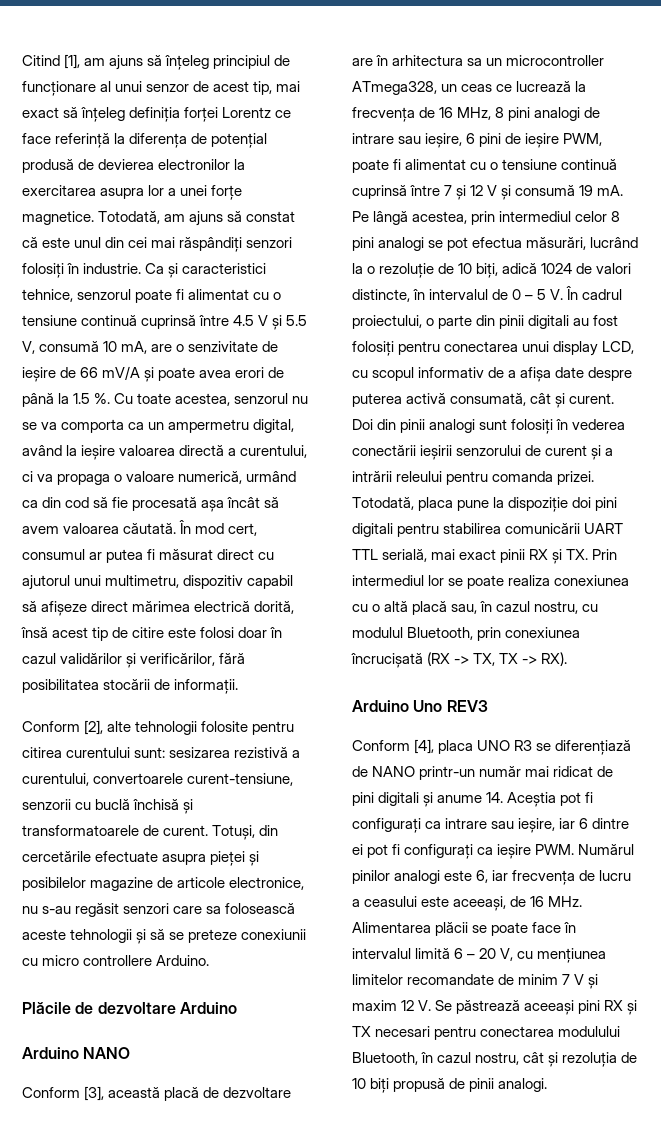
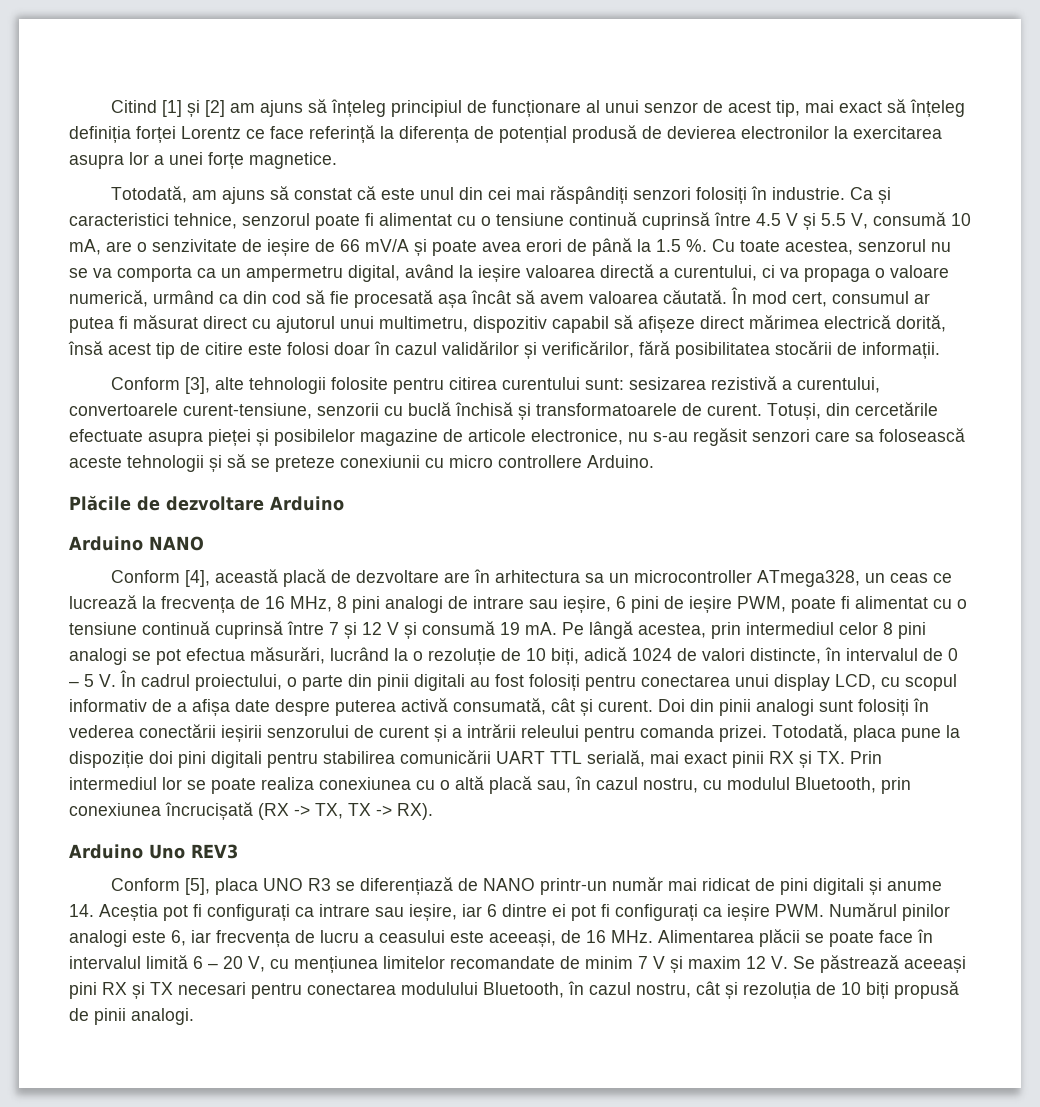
- Citind [1], am ajuns să înțeleg principiul de funcționare al unui senzor de acest tip, mai exact să înțeleg definiția forței Lorentz ce face referință la diferența de potențial produsă de devierea electronilor la exercitarea asupra lor a unei forțe magnetice. Totodată, am ajuns să constat că este unul din cei mai răspândiți senzori folosiți în industrie.
+ Citind [1] și [2] am ajuns să înțeleg principiul de funcționare al unui senzor de acest tip, mai exact să înțeleg definiția forței Lorentz ce face referință la diferența de potențial produsă de devierea electronilor la exercitarea asupra lor a unei forțe magnetice.
+ Totodată, am ajuns să constat că este unul din cei mai răspândiți senzori folosiți în industrie.
- Conform [2], alte tehnologii folosite pentru citirea curentului sunt: sesizarea rezistivă a curentului, convertoarele curent-tensiune, senzorii cu buclă închisă și transformatoarele de curent.
+ Conform [3], alte tehnologii folosite pentru citirea curentului sunt: sesizarea rezistivă a curentului, convertoarele curent-tensiune, senzorii cu buclă închisă și transformatoarele de curent.
- Conform [3], această placă de dezvoltare are în arhitectura sa un microcontroller ATmega328, un ceas ce lucrează la frecvența de 16 MHz, 8 pini analogi de intrare sau ieșire, 6 pini de ieșire PWM, poate fi alimentat cu o tensiune continuă cuprinsă între 7 și 12 V și consumă 19 mA.
+ Conform [4], această placă de dezvoltare are în arhitectura sa un microcontroller ATmega328, un ceas ce lucrează la frecvența de 16 MHz, 8 pini analogi de intrare sau ieșire, 6 pini de ieșire PWM, poate fi alimentat cu o tensiune continuă cuprinsă între 7 și 12 V și consumă 19 mA.
- Conform [4], placa UNO R3 se diferențiază de NANO printr-un număr mai ridicat de pini digitali și anume 14. Aceștia pot fi configurați ca intrare sau ieșire, iar 6 dintre ei pot fi configurați ca ieșire PWM. Numărul pinilor analogi este 6, iar frecvența de lucru a ceasului este aceeași, de 16 MHz. Alimentarea plăcii se poate face în intervalul limită 6 – 20 V, cu mențiunea limitelor recomandate de minim 7 V și maxim 12 V. Se păstrează aceeași pini RX și TX necesari pentru conectarea modulului Bluetooth, în cazul nostru, cât și rezoluția de 10 biți propusă de pinii analogi.
+ Conform [5], placa UNO R3 se diferențiază de NANO printr-un număr mai ridicat de pini digitali și anume 14. Aceștia pot fi configurați ca intrare sau ieșire, iar 6 dintre ei pot fi configurați ca ieșire PWM. Numărul pinilor analogi este 6, iar frecvența de lucru a ceasului este aceeași, de 16 MHz. Alimentarea plăcii se poate face în intervalul limită 6 – 20 V, cu mențiunea limitelor recomandate de minim 7 V și maxim 12 V. Se păstrează aceeași pini RX și TX necesari pentru conectarea modulului Bluetooth, în cazul nostru, cât și rezoluția de 10 biți propusă de pinii analogi.

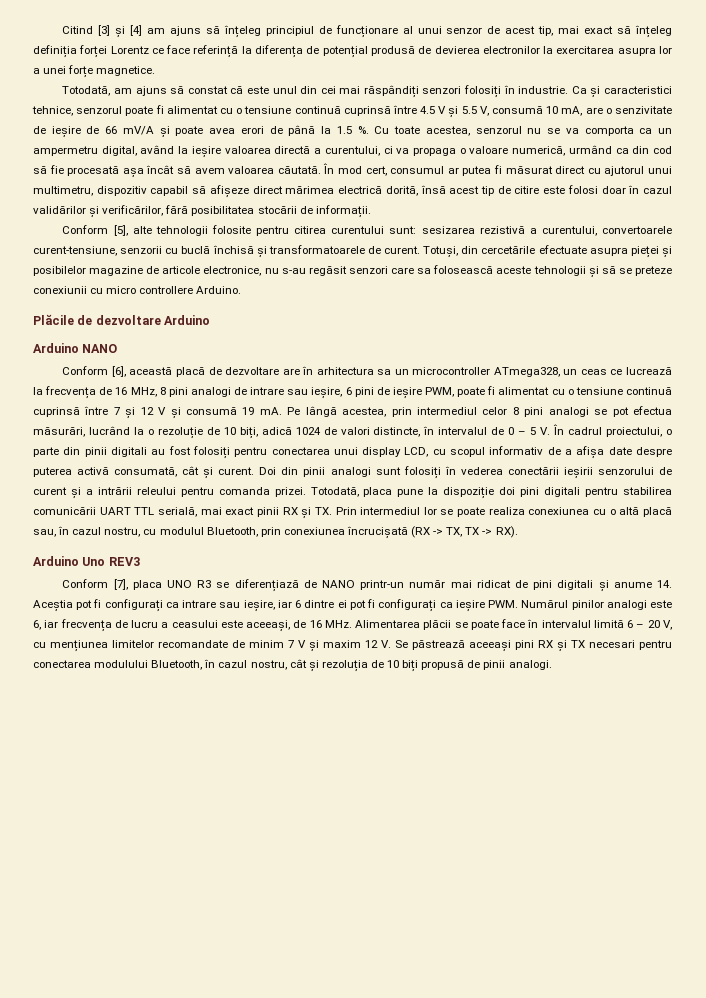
- Citind [1] și [2] am ajuns să înțeleg principiul de funcționare al unui senzor de acest tip, mai exact să înțeleg definiția forței Lorentz ce face referință la diferența de potențial produsă de devierea electronilor la exercitarea asupra lor a unei forțe magnetice.
+ Citind [3] și [4] am ajuns să înțeleg principiul de funcționare al unui senzor de acest tip, mai exact să înțeleg definiția forței Lorentz ce face referință la diferența de potențial produsă de devierea electronilor la exercitarea asupra lor a unei forțe magnetice.
- Conform [3], alte tehnologii folosite pentru citirea curentului sunt: sesizarea rezistivă a curentului, convertoarele curent-tensiune, senzorii cu buclă închisă și transformatoarele de curent.
+ Conform [5], alte tehnologii folosite pentru citirea curentului sunt: sesizarea rezistivă a curentului, convertoarele curent-tensiune, senzorii cu buclă închisă și transformatoarele de curent.
- Conform [4], această placă de dezvoltare are în arhitectura sa un microcontroller ATmega328, un ceas ce lucrează la frecvența de 16 MHz, 8 pini analogi de intrare sau ieșire, 6 pini de ieșire PWM, poate fi alimentat cu o tensiune continuă cuprinsă între 7 și 12 V și consumă 19 mA.
+ Conform [6], această placă de dezvoltare are în arhitectura sa un microcontroller ATmega328, un ceas ce lucrează la frecvența de 16 MHz, 8 pini analogi de intrare sau ieșire, 6 pini de ieșire PWM, poate fi alimentat cu o tensiune continuă cuprinsă între 7 și 12 V și consumă 19 mA.
- Conform [5], placa UNO R3 se diferențiază de NANO printr-un număr mai ridicat de pini digitali și anume 14. Aceștia pot fi configurați ca intrare sau ieșire, iar 6 dintre ei pot fi configurați ca ieșire PWM. Numărul pinilor analogi este 6, iar frecvența de lucru a ceasului este aceeași, de 16 MHz. Alimentarea plăcii se poate face în intervalul limită 6 – 20 V, cu mențiunea limitelor recomandate de minim 7 V și maxim 12 V. Se păstrează aceeași pini RX și TX necesari pentru conectarea modulului Bluetooth, în cazul nostru, cât și rezoluția de 10 biți propusă de pinii analogi.
+ Conform [7], placa UNO R3 se diferențiază de NANO printr-un număr mai ridicat de pini digitali și anume 14. Aceștia pot fi configurați ca intrare sau ieșire, iar 6 dintre ei pot fi configurați ca ieșire PWM. Numărul pinilor analogi este 6, iar frecvența de lucru a ceasului este aceeași, de 16 MHz. Alimentarea plăcii se poate face în intervalul limită 6 – 20 V, cu mențiunea limitelor recomandate de minim 7 V și maxim 12 V. Se păstrează aceeași pini RX și TX necesari pentru conectarea modulului Bluetooth, în cazul nostru, cât și rezoluția de 10 biți propusă de pinii analogi.

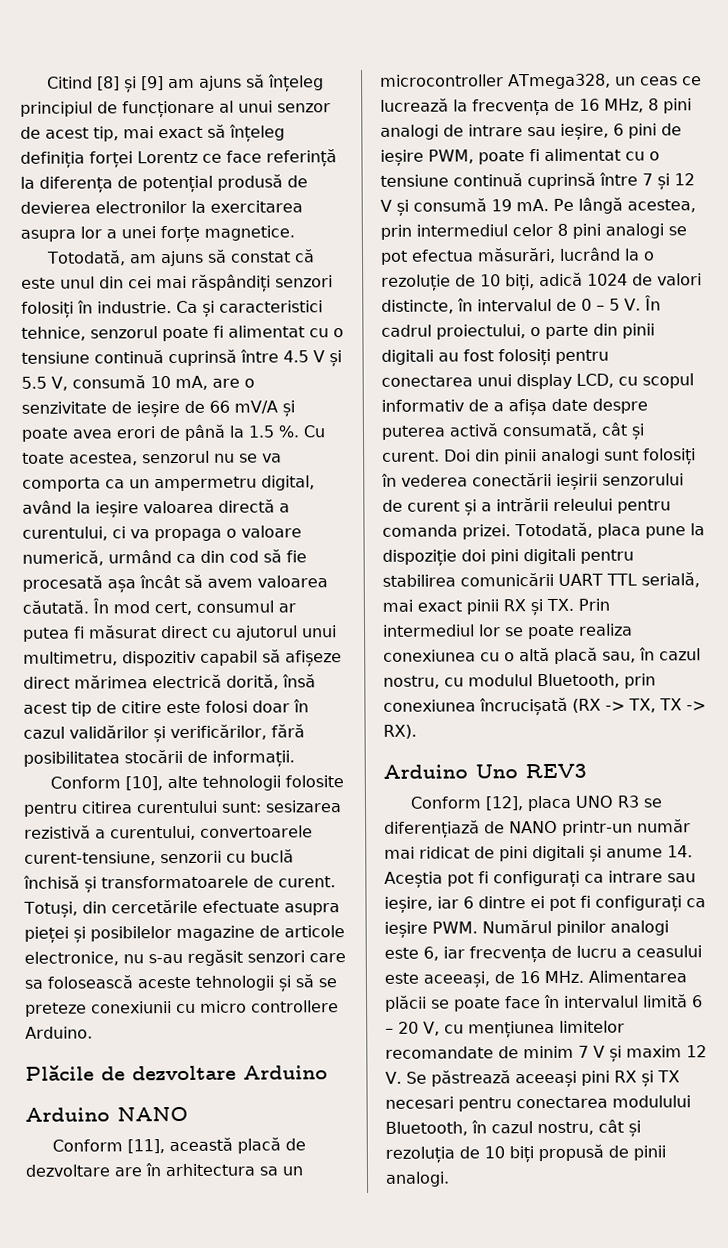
- Citind [3] și [4] am ajuns să înțeleg principiul de funcționare al unui senzor de acest tip, mai exact să înțeleg definiția forței Lorentz ce face referință la diferența de potențial produsă de devierea electronilor la exercitarea asupra lor a unei forțe magnetice.
+ Citind [8] și [9] am ajuns să înțeleg principiul de funcționare al unui senzor de acest tip, mai exact să înțeleg definiția forței Lorentz ce face referință la diferența de potențial produsă de devierea electronilor la exercitarea asupra lor a unei forțe magnetice.
- Conform [5], alte tehnologii folosite pentru citirea curentului sunt: sesizarea rezistivă a curentului, convertoarele curent-tensiune, senzorii cu buclă închisă și transformatoarele de curent.
+ Conform [10], alte tehnologii folosite pentru citirea curentului sunt: sesizarea rezistivă a curentului, convertoarele curent-tensiune, senzorii cu buclă închisă și transformatoarele de curent.
- Conform [6], această placă de dezvoltare are în arhitectura sa un microcontroller ATmega328, un ceas ce lucrează la frecvența de 16 MHz, 8 pini analogi de intrare sau ieșire, 6 pini de ieșire PWM, poate fi alimentat cu o tensiune continuă cuprinsă între 7 și 12 V și consumă 19 mA.
+ Conform [11], această placă de dezvoltare are în arhitectura sa un microcontroller ATmega328, un ceas ce lucrează la frecvența de 16 MHz, 8 pini analogi de intrare sau ieșire, 6 pini de ieșire PWM, poate fi alimentat cu o tensiune continuă cuprinsă între 7 și 12 V și consumă 19 mA.
- Conform [7], placa UNO R3 se diferențiază de NANO printr-un număr mai ridicat de pini digitali și anume 14. Aceștia pot fi configurați ca intrare sau ieșire, iar 6 dintre ei pot fi configurați ca ieșire PWM. Numărul pinilor analogi este 6, iar frecvența de lucru a ceasului este aceeași, de 16 MHz. Alimentarea plăcii se poate face în intervalul limită 6 – 20 V, cu mențiunea limitelor recomandate de minim 7 V și maxim 12 V. Se păstrează aceeași pini RX și TX necesari pentru conectarea modulului Bluetooth, în cazul nostru, cât și rezoluția de 10 biți propusă de pinii analogi.
+ Conform [12], placa UNO R3 se diferențiază de NANO printr-un număr mai ridicat de pini digitali și anume 14. Aceștia pot fi configurați ca intrare sau ieșire, iar 6 dintre ei pot fi configurați ca ieșire PWM. Numărul pinilor analogi este 6, iar frecvența de lucru a ceasului este aceeași, de 16 MHz. Alimentarea plăcii se poate face în intervalul limită 6 – 20 V, cu mențiunea limitelor recomandate de minim 7 V și maxim 12 V. Se păstrează aceeași pini RX și TX necesari pentru conectarea modulului Bluetooth, în cazul nostru, cât și rezoluția de 10 biți propusă de pinii analogi.

